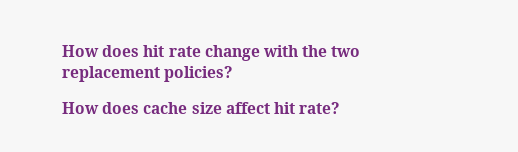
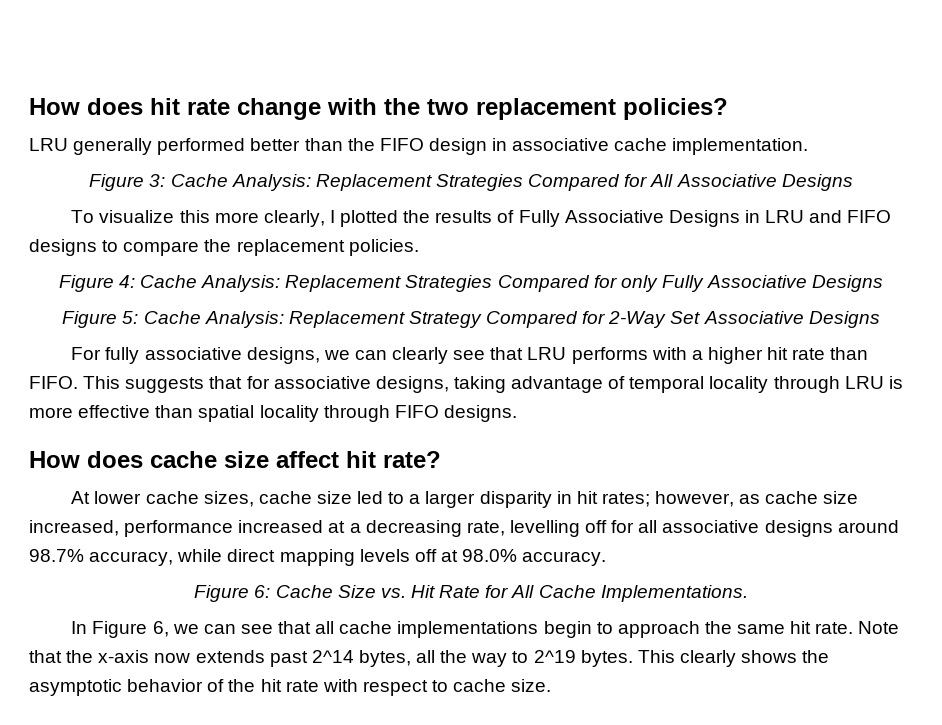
+ LRU generally performed better than the FIFO design in associative cache implementation.
+ Figure 3: Cache Analysis: Replacement Strategies Compared for All Associative Designs
+ To visualize this more clearly, I plotted the results of Fully Associative Designs in LRU and FIFO designs to compare the replacement policies.
+ Figure 4: Cache Analysis: Replacement Strategies Compared for only Fully Associative Designs
+ Figure 5: Cache Analysis: Replacement Strategy Compared for 2-Way Set Associative Designs
+ For fully associative designs, we can clearly see that LRU performs with a higher hit rate than FIFO. This suggests that for associative designs, taking advantage of temporal locality through LRU is more effective than spatial locality through FIFO designs.
+ At lower cache sizes, cache size led to a larger disparity in hit rates; however, as cache size increased, performance increased at a decreasing rate, levelling off for all associative designs around 98.7% accuracy, while direct mapping levels off at 98.0% accuracy.
+ Figure 6: Cache Size vs. Hit Rate for All Cache Implementations.
+ In Figure 6, we can see that all cache implementations begin to approach the same hit rate. Note that the x-axis now extends past 2^14 bytes, all the way to 2^19 bytes. This clearly shows the asymptotic behavior of the hit rate with respect to cache size.

